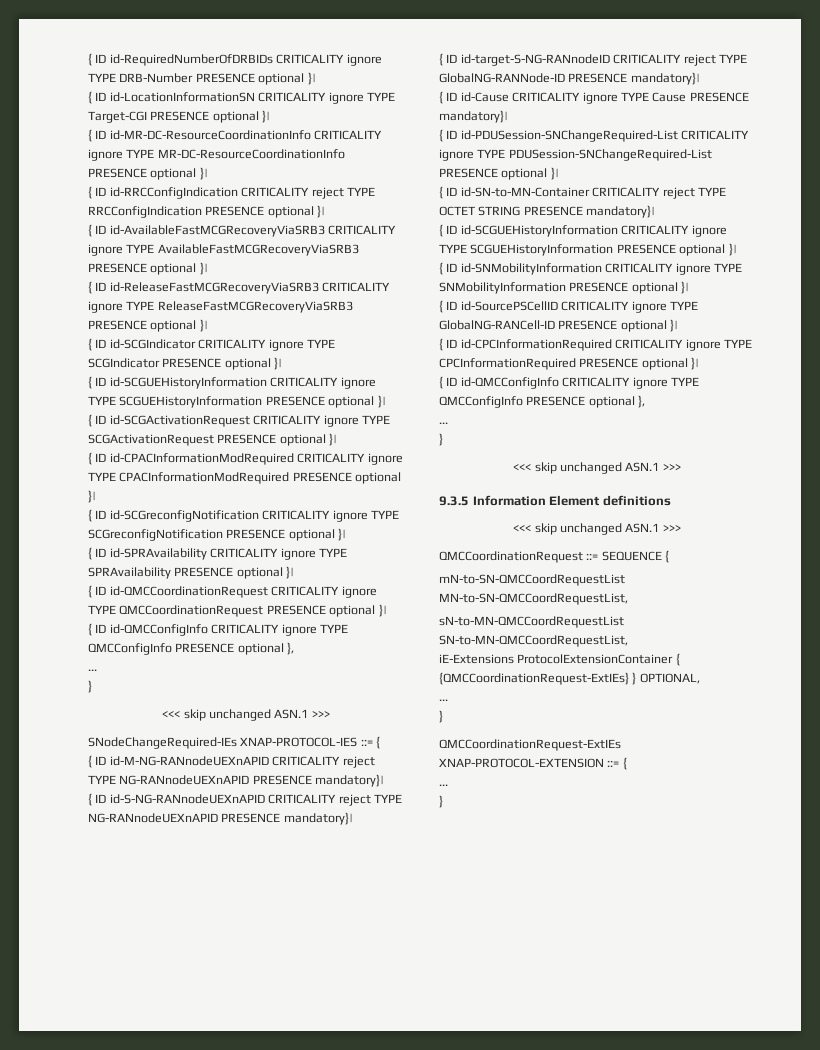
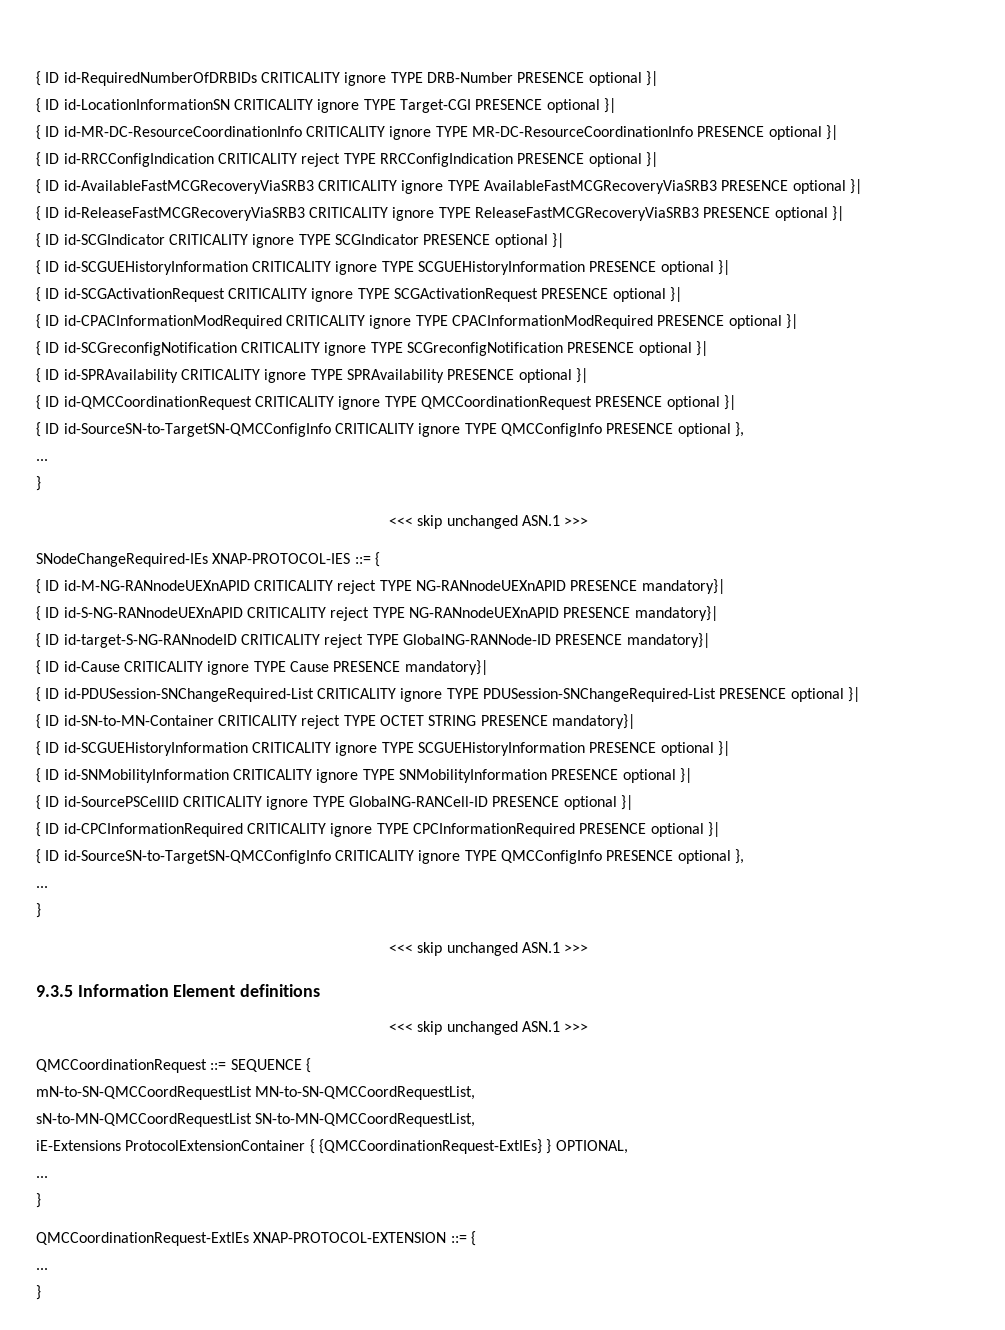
  { ID id-QMCCoordinationRequest CRITICALITY ignore TYPE QMCCoordinationRequest PRESENCE optional }|
- { ID id-QMCConfigInfo CRITICALITY ignore TYPE QMCConfigInfo PRESENCE optional },
+ { ID id-SourceSN-to-TargetSN-QMCConfigInfo CRITICALITY ignore TYPE QMCConfigInfo PRESENCE optional },
  { ID id-CPCInformationRequired CRITICALITY ignore TYPE CPCInformationRequired PRESENCE optional }|
- { ID id-QMCConfigInfo CRITICALITY ignore TYPE QMCConfigInfo PRESENCE optional },
+ { ID id-SourceSN-to-TargetSN-QMCConfigInfo CRITICALITY ignore TYPE QMCConfigInfo PRESENCE optional },

